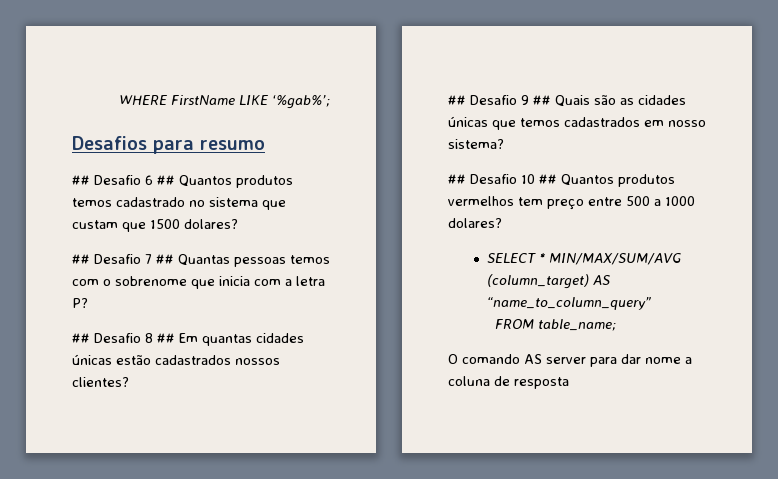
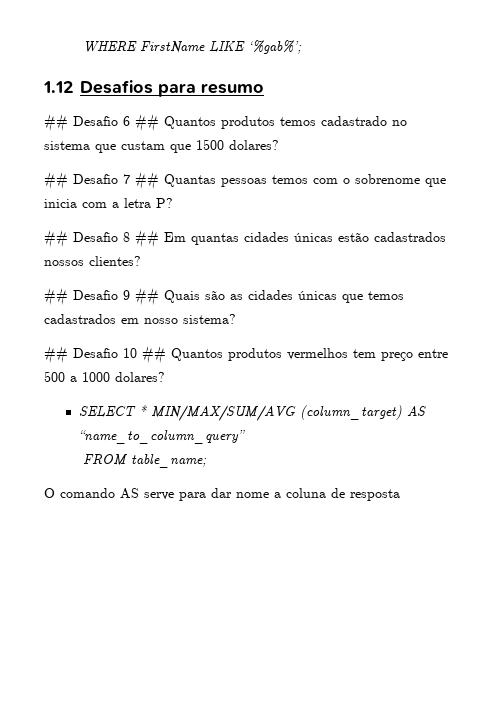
- Desafios para resumo
+ 1.12 Desafios para resumo
- O comando AS server para dar nome a coluna de resposta
+ O comando AS serve para dar nome a coluna de resposta

